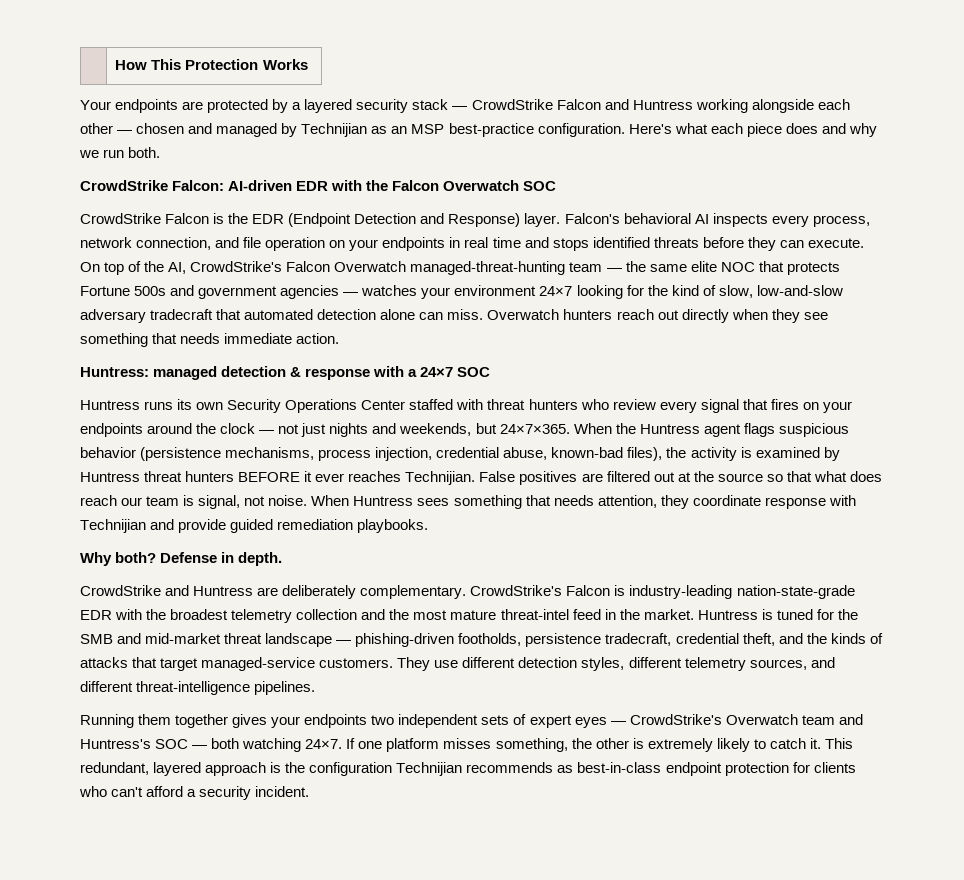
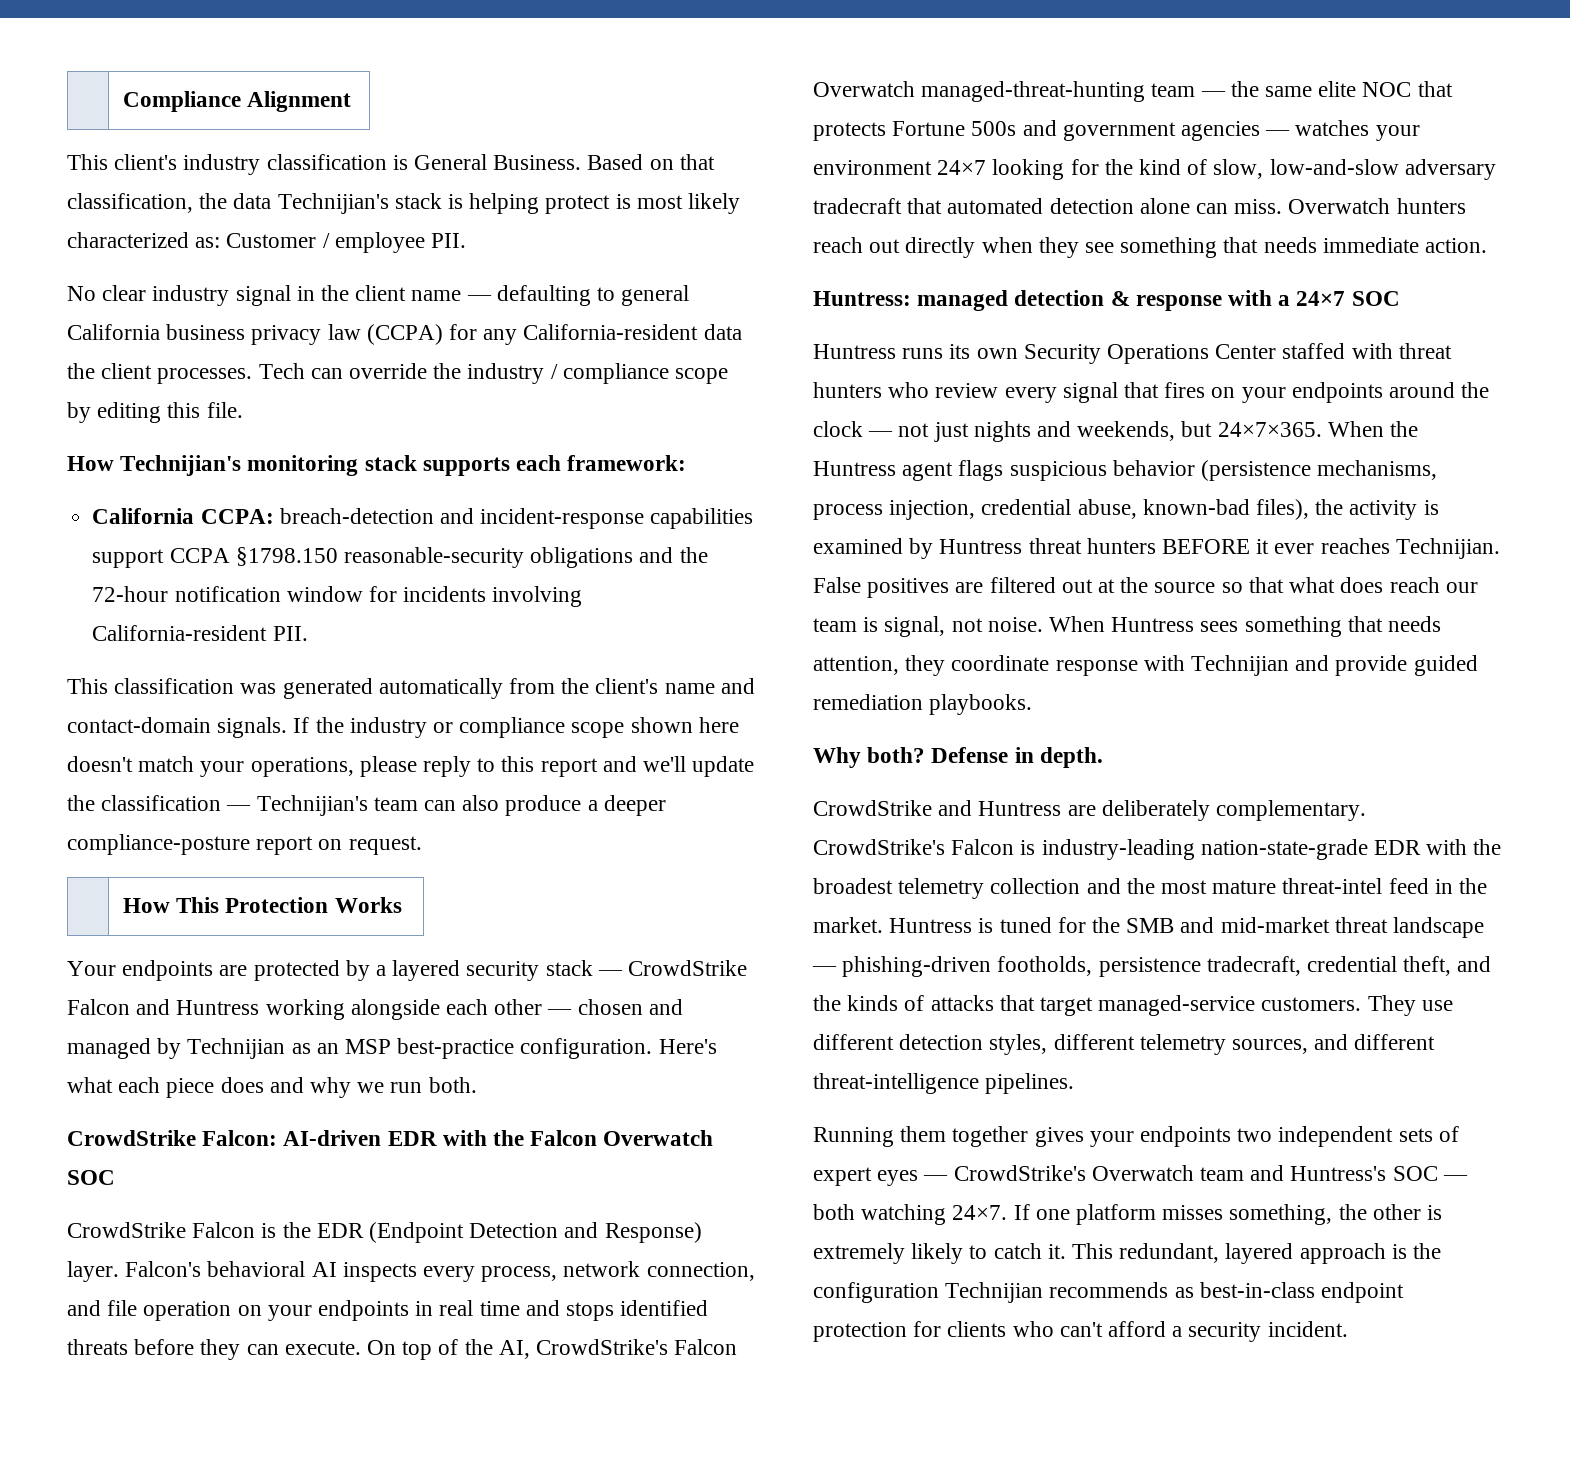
+ | Compliance Alignment
+ This client's industry classification is General Business. Based on that classification, the data Technijian's stack is helping protect is most likely characterized as: Customer / employee PII.
+ No clear industry signal in the client name — defaulting to general California business privacy law (CCPA) for any California-resident data the client processes. Tech can override the industry / compliance scope by editing this file.
+ How Technijian's monitoring stack supports each framework:
+ California CCPA: breach-detection and incident-response capabilities support CCPA §1798.150 reasonable-security obligations and the 72-hour notification window for incidents involving California-resident PII.
+ This classification was generated automatically from the client's name and contact-domain signals. If the industry or compliance scope shown here doesn't match your operations, please reply to this report and we'll update the classification — Technijian's team can also produce a deeper compliance-posture report on request.

